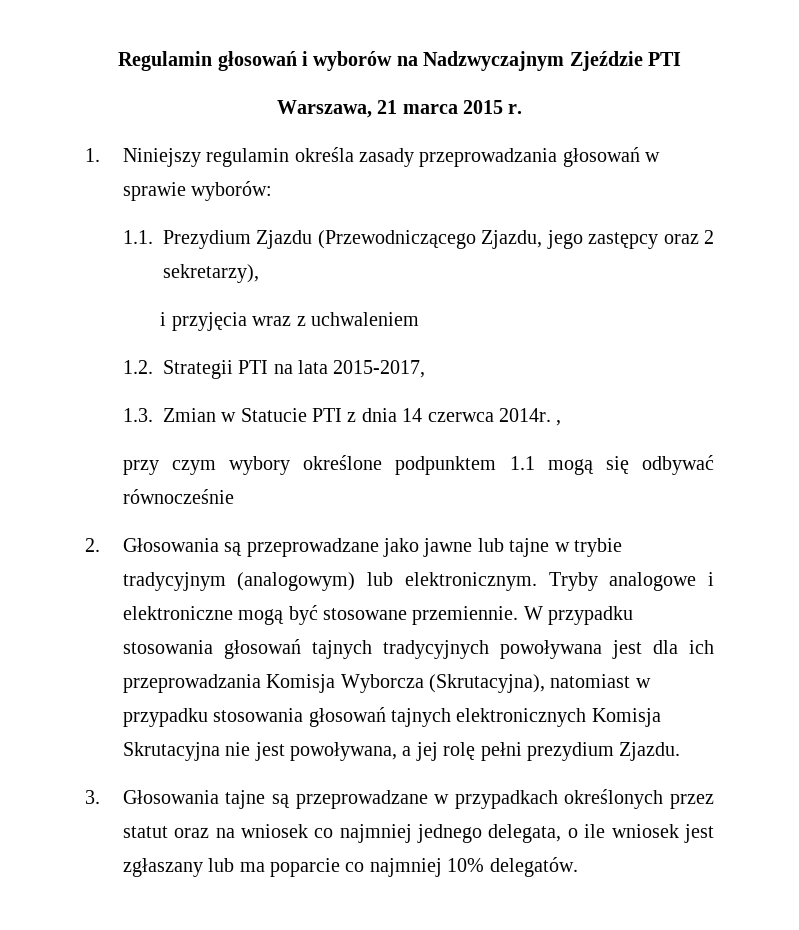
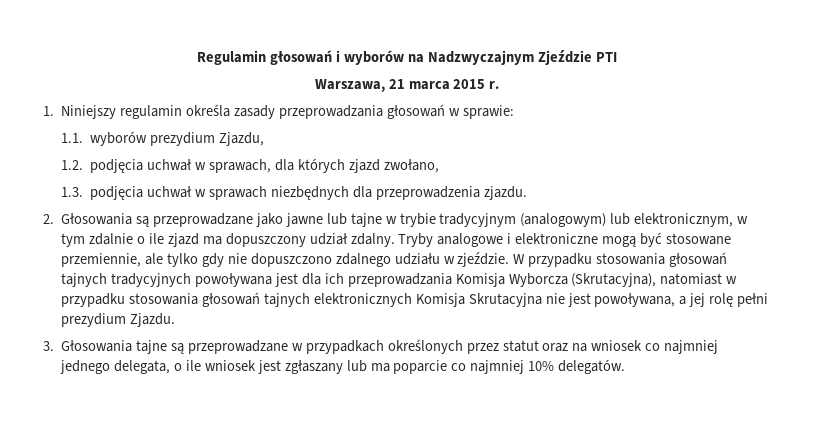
- 1. Niniejszy regulamin określa zasady przeprowadzania głosowań w sprawie wyborów:
+ 1. Niniejszy regulamin określa zasady przeprowadzania głosowań w sprawie:
- 1.1. Prezydium Zjazdu (Przewodniczącego Zjazdu, jego zastępcy oraz 2 sekretarzy),
- i przyjęcia wraz z uchwaleniem
- 1.2. Strategii PTI na lata 2015-2017,
- 1.3. Zmian w Statucie PTI z dnia 14 czerwca 2014r. ,
- przy czym wybory określone podpunktem 1.1 mogą się odbywać równocześnie
+ 1.1. wyborów prezydium Zjazdu,
+ 1.2. podjęcia uchwał w sprawach, dla których zjazd zwołano,
+ 1.3. podjęcia uchwał w sprawach niezbędnych dla przeprowadzenia zjazdu.
- 2. Głosowania są przeprowadzane jako jawne lub tajne w trybie tradycyjnym (analogowym) lub elektronicznym.
+ 2. Głosowania są przeprowadzane jako jawne lub tajne w trybie tradycyjnym (analogowym) lub elektronicznym, w tym zdalnie o ile zjazd ma dopuszczony udział zdalny.
- Tryby analogowe i elektroniczne mogą być stosowane przemiennie.
+ Tryby analogowe i elektroniczne mogą być stosowane przemiennie, ale tylko gdy nie dopuszczono zdalnego udziału w zjeździe.

